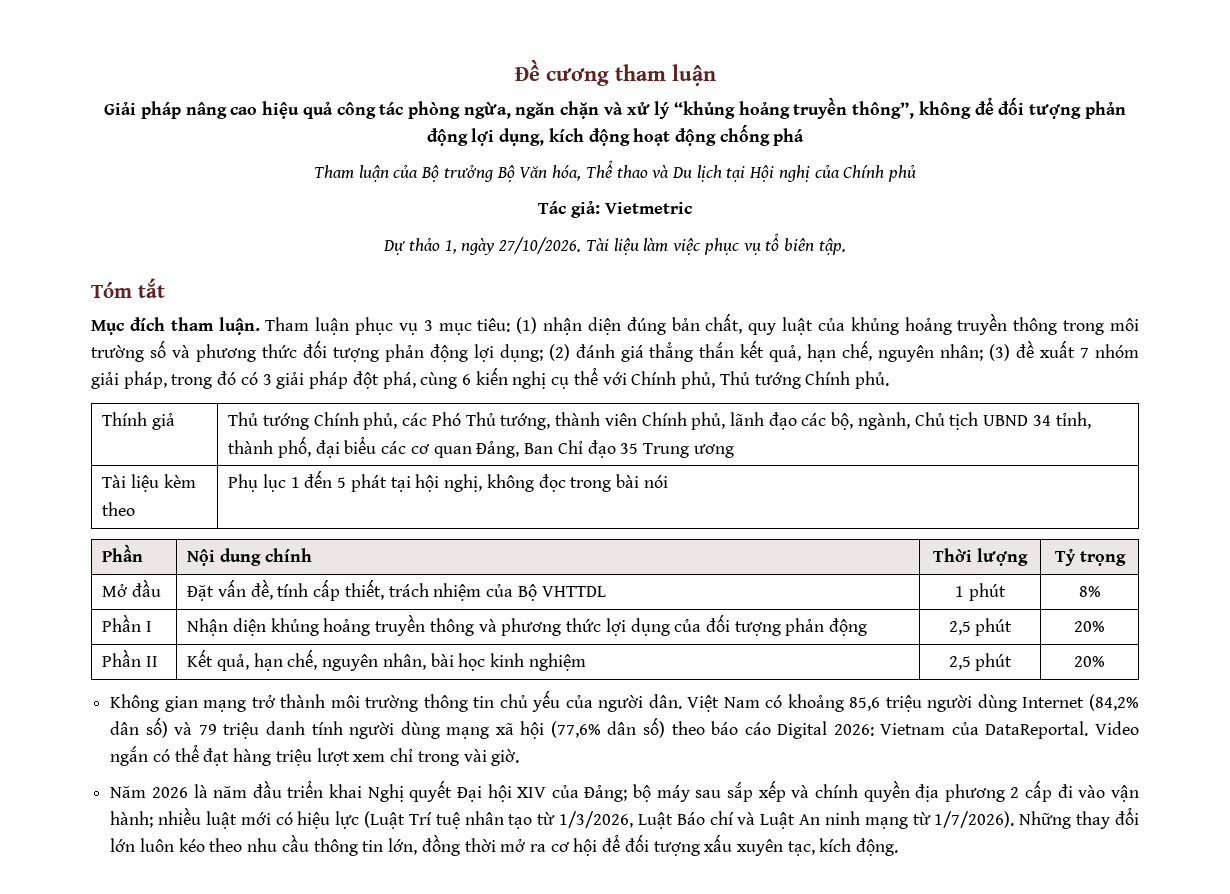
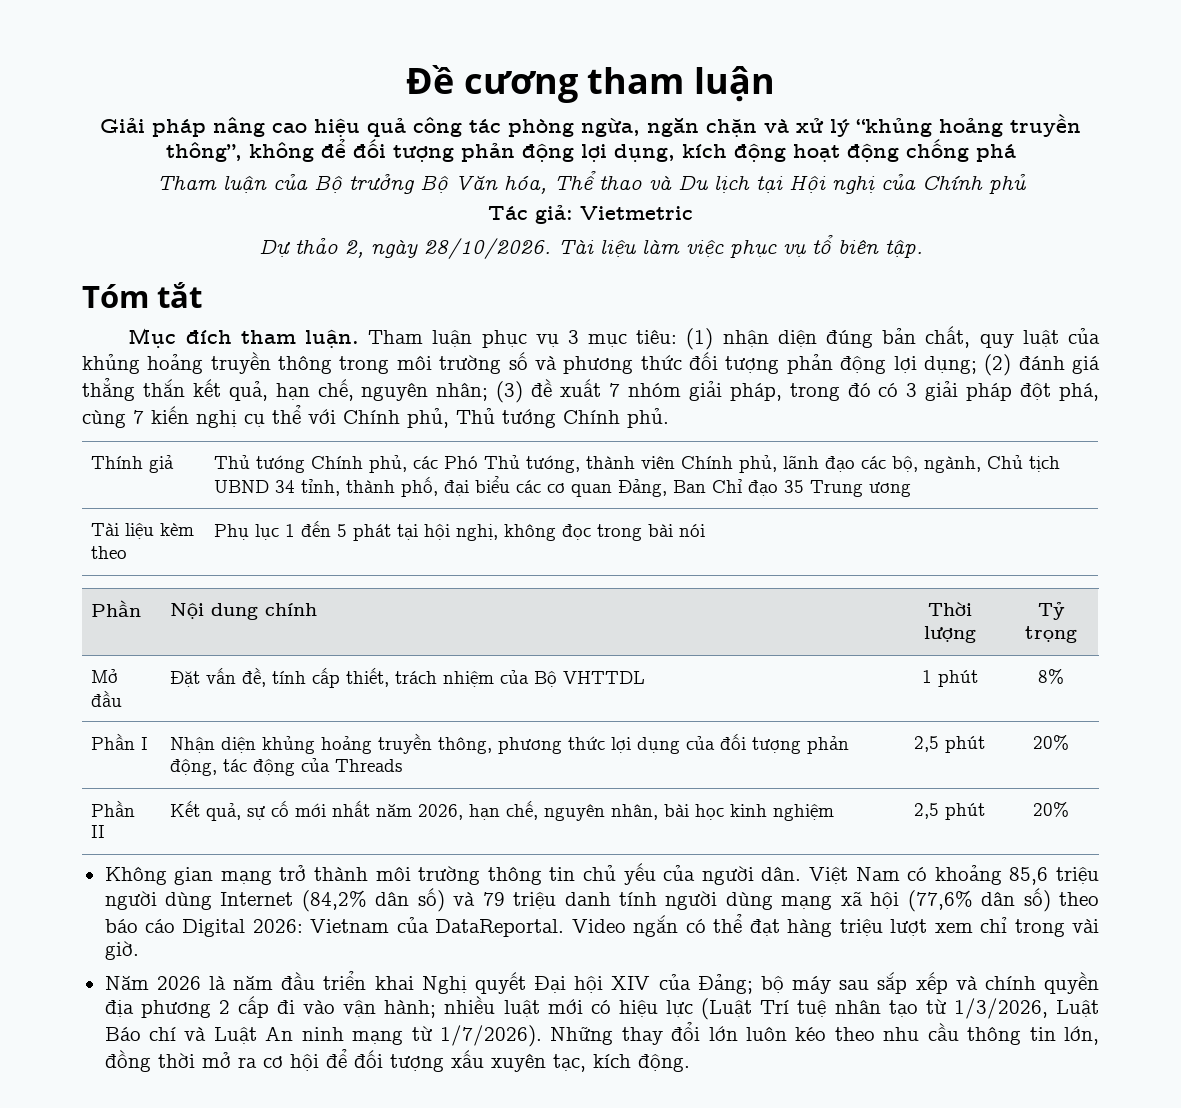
- Dự thảo 1, ngày 27/10/2026.
+ Dự thảo 2, ngày 28/10/2026.
- (3) đề xuất 7 nhóm giải pháp, trong đó có 3 giải pháp đột phá, cùng 6 kiến nghị cụ thể với Chính phủ, Thủ tướng Chính phủ.
+ (3) đề xuất 7 nhóm giải pháp, trong đó có 3 giải pháp đột phá, cùng 7 kiến nghị cụ thể với Chính phủ, Thủ tướng Chính phủ.
- Phần I | Nhận diện khủng hoảng truyền thông và phương thức lợi dụng của đối tượng phản động | 2,5 phút | 20%
+ Phần I | Nhận diện khủng hoảng truyền thông, phương thức lợi dụng của đối tượng phản động, tác động của Threads | 2,5 phút | 20%
- Phần II | Kết quả, hạn chế, nguyên nhân, bài học kinh nghiệm | 2,5 phút | 20%
+ Phần II | Kết quả, sự cố mới nhất năm 2026, hạn chế, nguyên nhân, bài học kinh nghiệm | 2,5 phút | 20%

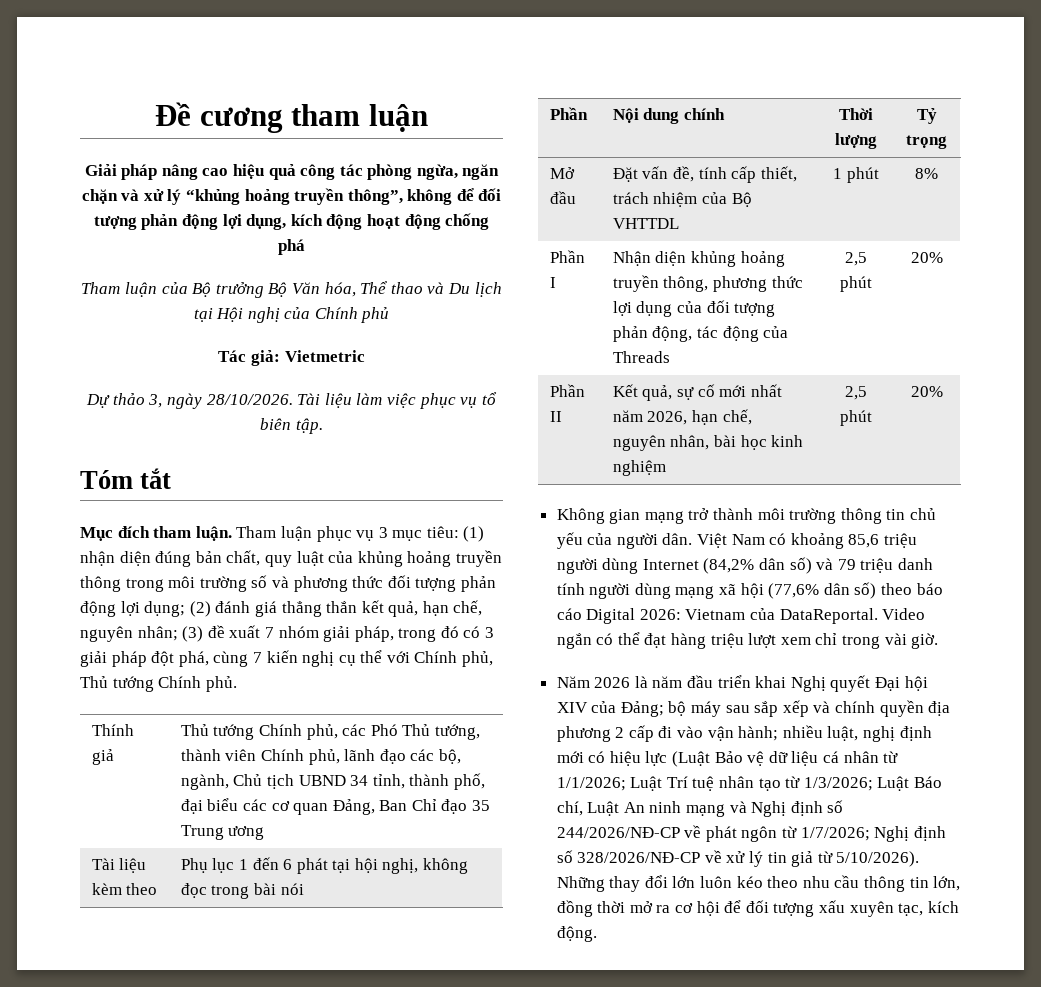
- Dự thảo 2, ngày 28/10/2026.
+ Dự thảo 3, ngày 28/10/2026.
- Tài liệu kèm theo | Phụ lục 1 đến 5 phát tại hội nghị, không đọc trong bài nói
+ Tài liệu kèm theo | Phụ lục 1 đến 6 phát tại hội nghị, không đọc trong bài nói
- Năm 2026 là năm đầu triển khai Nghị quyết Đại hội XIV của Đảng; bộ máy sau sắp xếp và chính quyền địa phương 2 cấp đi vào vận hành; nhiều luật mới có hiệu lực (Luật Trí tuệ nhân tạo từ 1/3/2026, Luật Báo chí và Luật An ninh mạng từ 1/7/2026).
+ Năm 2026 là năm đầu triển khai Nghị quyết Đại hội XIV của Đảng; bộ máy sau sắp xếp và chính quyền địa phương 2 cấp đi vào vận hành; nhiều luật, nghị định mới có hiệu lực (Luật Bảo vệ dữ liệu cá nhân từ 1/1/2026; Luật Trí tuệ nhân tạo từ 1/3/2026; Luật Báo chí, Luật An ninh mạng và Nghị định số 244/2026/NĐ-CP về phát ngôn từ 1/7/2026; Nghị định số 328/2026/NĐ-CP về xử lý tin giả từ 5/10/2026).

